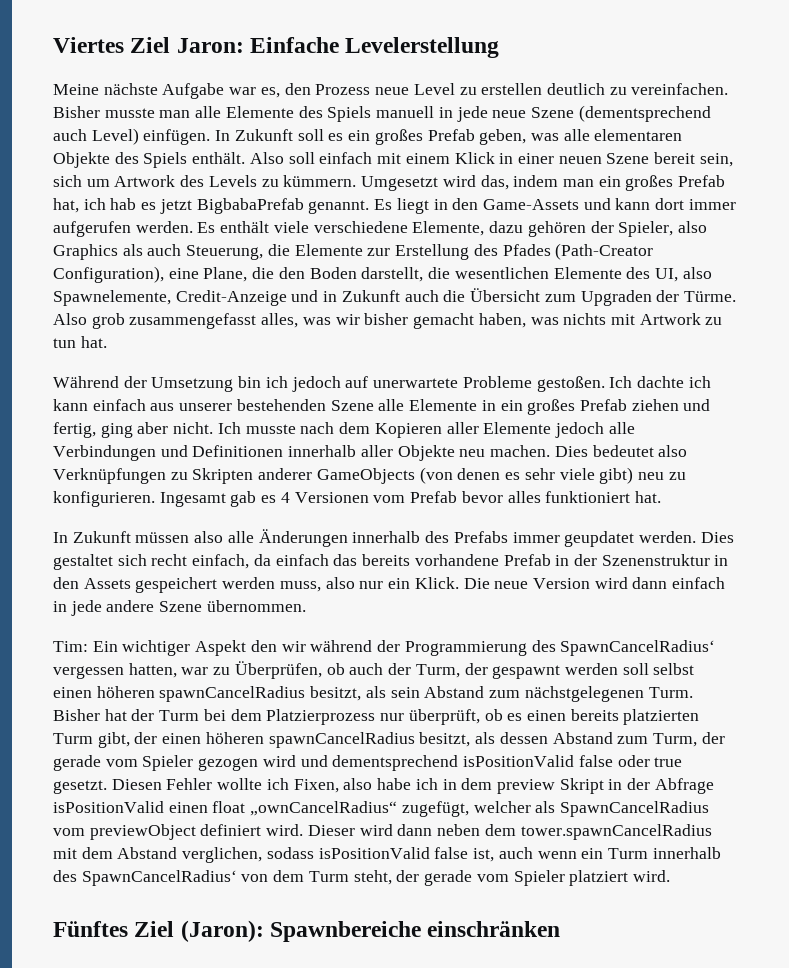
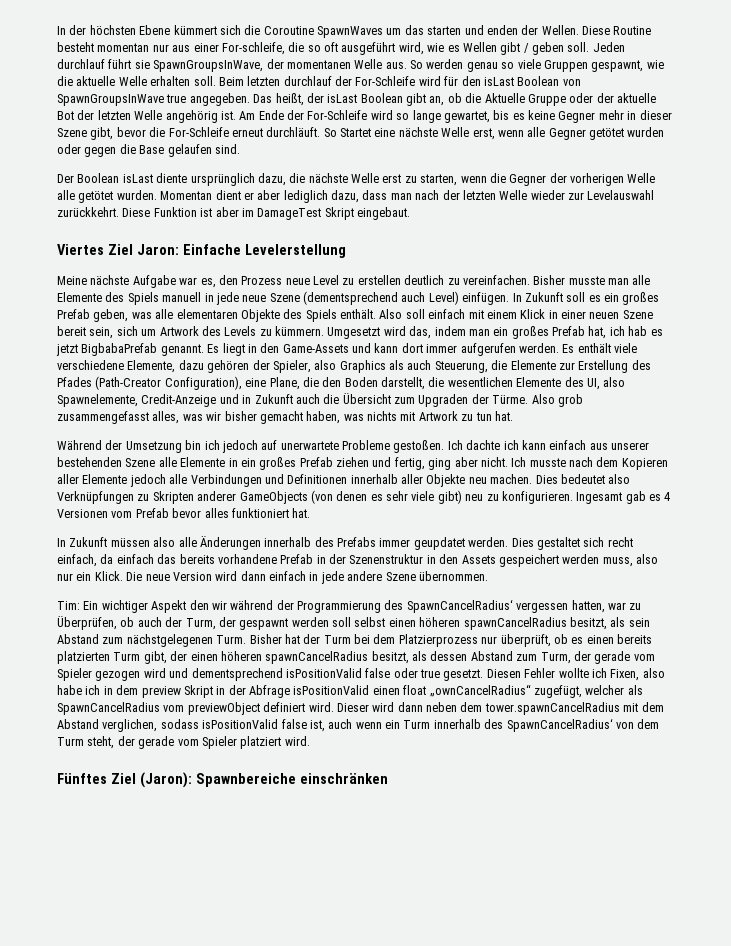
+ In der höchsten Ebene kümmert sich die Coroutine SpawnWaves um das starten und enden der Wellen. Diese Routine besteht momentan nur aus einer For-schleife, die so oft ausgeführt wird, wie es Wellen gibt / geben soll. Jeden durchlauf führt sie SpawnGroupsInWave, der momentanen Welle aus. So werden genau so viele Gruppen gespawnt, wie die aktuelle Welle erhalten soll. Beim letzten durchlauf der For-Schleife wird für den isLast Boolean von SpawnGroupsInWave true angegeben. Das heißt, der isLast Boolean gibt an, ob die Aktuelle Gruppe oder der aktuelle Bot der letzten Welle angehörig ist. Am Ende der For-Schleife wird so lange gewartet, bis es keine Gegner mehr in dieser Szene gibt, bevor die For-Schleife erneut durchläuft. So Startet eine nächste Welle erst, wenn alle Gegner getötet wurden oder gegen die Base gelaufen sind.
+ Der Boolean isLast diente ursprünglich dazu, die nächste Welle erst zu starten, wenn die Gegner der vorherigen Welle alle getötet wurden. Momentan dient er aber lediglich dazu, dass man nach der letzten Welle wieder zur Levelauswahl zurückkehrt. Diese Funktion ist aber im DamageTest Skript eingebaut.

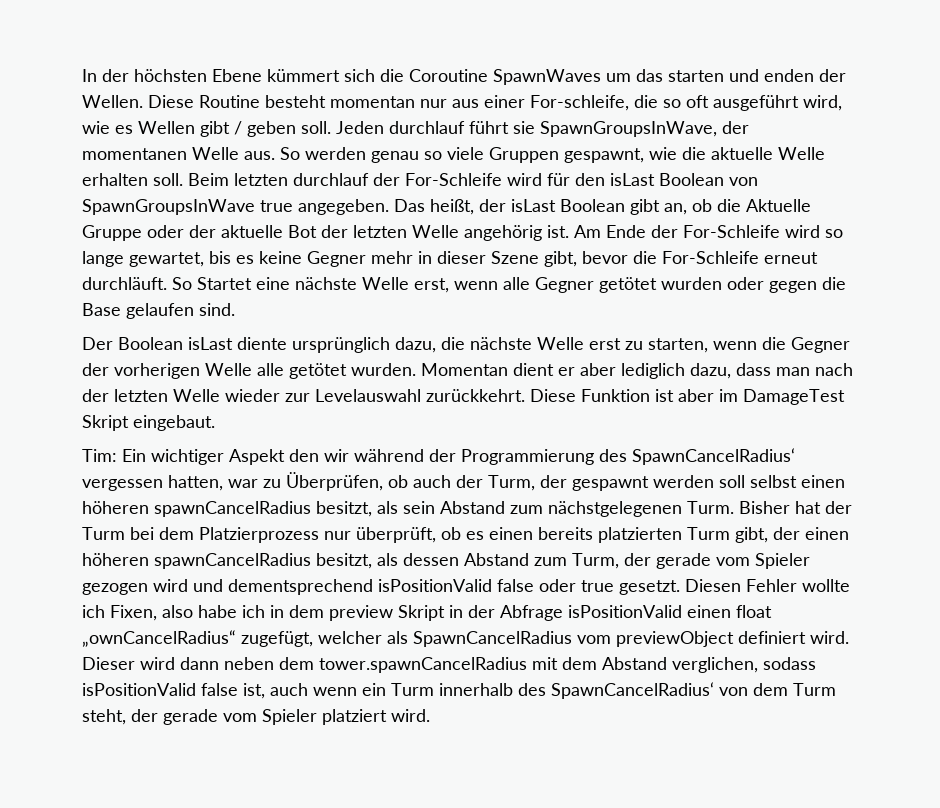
- Viertes Ziel Jaron: Einfache Levelerstellung
- Meine nächste Aufgabe war es, den Prozess neue Level zu erstellen deutlich zu vereinfachen. Bisher musste man alle Elemente des Spiels manuell in jede neue Szene (dementsprechend auch Level) einfügen. In Zukunft soll es ein großes Prefab geben, was alle elementaren Objekte des Spiels enthält. Also soll einfach mit einem Klick in einer neuen Szene bereit sein, sich um Artwork des Levels zu kümmern. Umgesetzt wird das, indem man ein großes Prefab hat, ich hab es jetzt BigbabaPrefab genannt. Es liegt in den Game-Assets und kann dort immer aufgerufen werden. Es enthält viele verschiedene Elemente, dazu gehören der Spieler, also Graphics als auch Steuerung, die Elemente zur Erstellung des Pfades (Path-Creator Configuration), eine Plane, die den Boden darstellt, die wesentlichen Elemente des UI, also Spawnelemente, Credit-Anzeige und in Zukunft auch die Übersicht zum Upgraden der Türme. Also grob zusammengefasst alles, was wir bisher gemacht haben, was nichts mit Artwork zu tun hat.
- Während der Umsetzung bin ich jedoch auf unerwartete Probleme gestoßen. Ich dachte ich kann einfach aus unserer bestehenden Szene alle Elemente in ein großes Prefab ziehen und fertig, ging aber nicht. Ich musste nach dem Kopieren aller Elemente jedoch alle Verbindungen und Definitionen innerhalb aller Objekte neu machen. Dies bedeutet also Verknüpfungen zu Skripten anderer GameObjects (von denen es sehr viele gibt) neu zu konfigurieren. Ingesamt gab es 4 Versionen vom Prefab bevor alles funktioniert hat.
- In Zukunft müssen also alle Änderungen innerhalb des Prefabs immer geupdatet werden. Dies gestaltet sich recht einfach, da einfach das bereits vorhandene Prefab in der Szenenstruktur in den Assets gespeichert werden muss, also nur ein Klick. Die neue Version wird dann einfach in jede andere Szene übernommen.
- Fünftes Ziel (Jaron): Spawnbereiche einschränken

